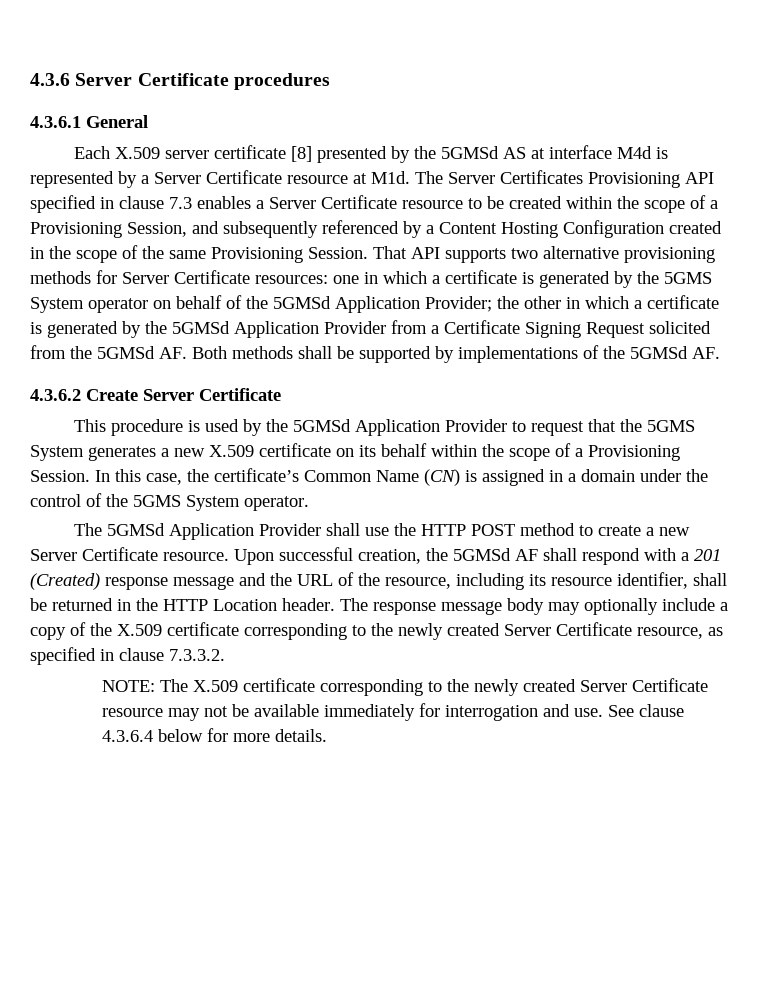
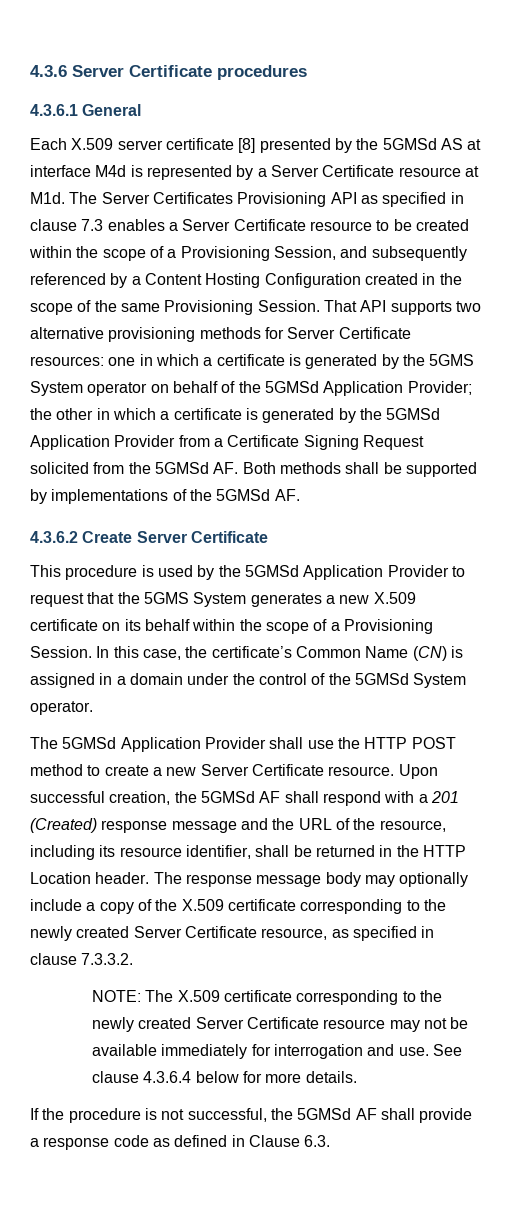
- Each X.509 server certificate [8] presented by the 5GMSd AS at interface M4d is represented by a Server Certificate resource at M1d. The Server Certificates Provisioning API specified in clause 7.3 enables a Server Certificate resource to be created within the scope of a Provisioning Session, and subsequently referenced by a Content Hosting Configuration created in the scope of the same Provisioning Session.
+ Each X.509 server certificate [8] presented by the 5GMSd AS at interface M4d is represented by a Server Certificate resource at M1d. The Server Certificates Provisioning API as specified in clause 7.3 enables a Server Certificate resource to be created within the scope of a Provisioning Session, and subsequently referenced by a Content Hosting Configuration created in the scope of the same Provisioning Session.
- In this case, the certificate’s Common Name (CN) is assigned in a domain under the control of the 5GMS System operator.
+ In this case, the certificate’s Common Name (CN) is assigned in a domain under the control of the 5GMSd System operator.
+ If the procedure is not successful, the 5GMSd AF shall provide a response code as defined in Clause 6.3.

